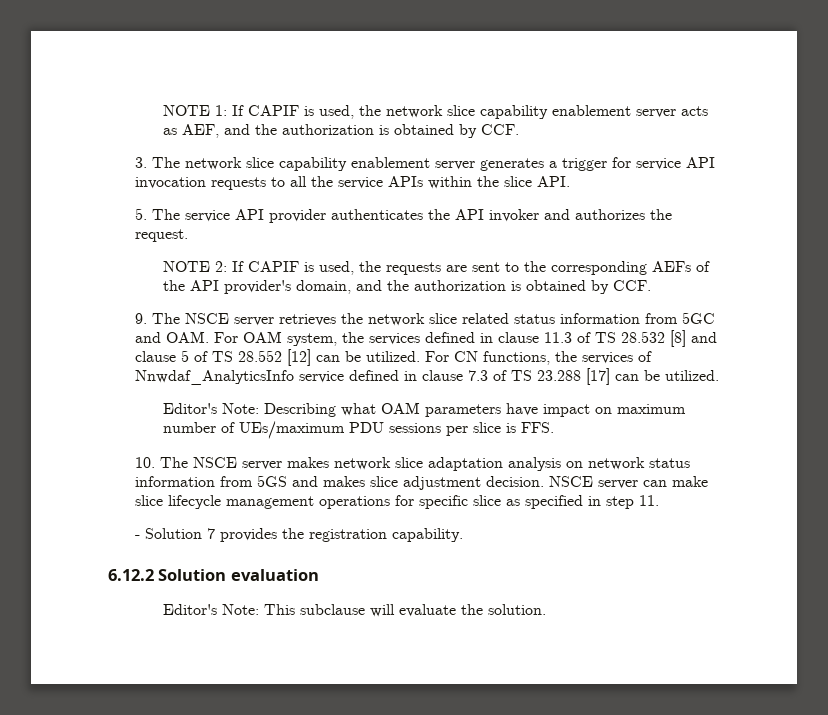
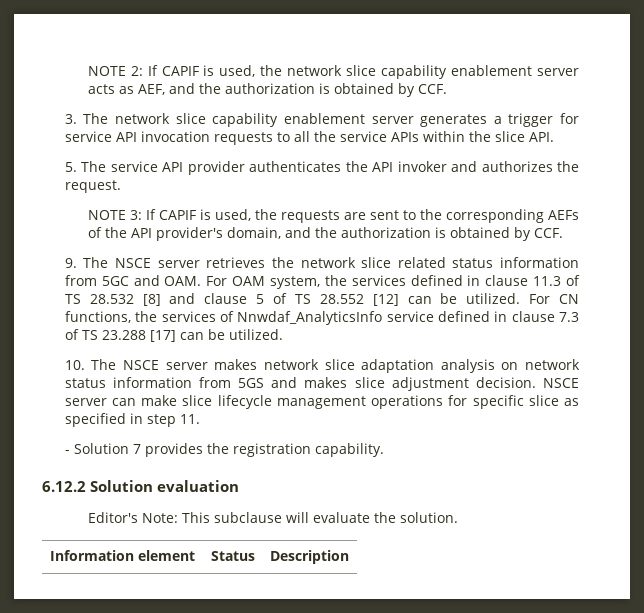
- NOTE 1: If CAPIF is used, the network slice capability enablement server acts as AEF, and the authorization is obtained by CCF.
+ NOTE 2: If CAPIF is used, the network slice capability enablement server acts as AEF, and the authorization is obtained by CCF.
- NOTE 2: If CAPIF is used, the requests are sent to the corresponding AEFs of the API provider's domain, and the authorization is obtained by CCF.
+ NOTE 3: If CAPIF is used, the requests are sent to the corresponding AEFs of the API provider's domain, and the authorization is obtained by CCF.
- Editor's Note: Describing what OAM parameters have impact on maximum number of UEs/maximum PDU sessions per slice is FFS.
+ Information element | Status | Description

